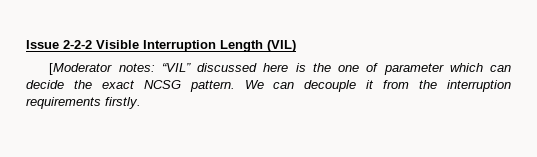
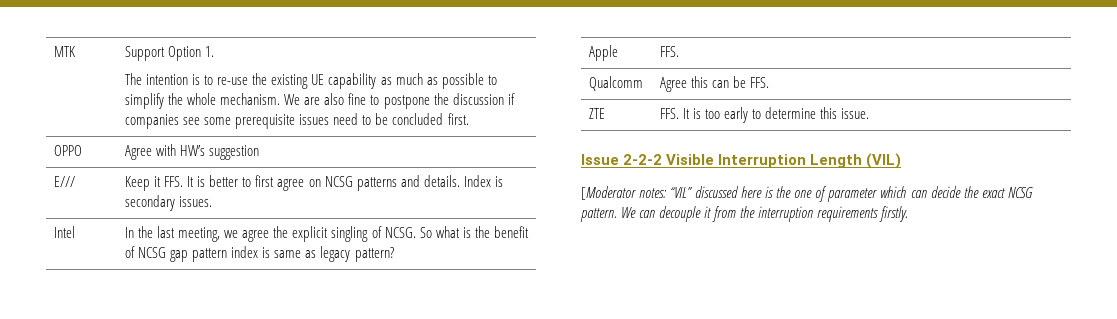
+ MTK | Support Option 1.
+ The intention is to re-use the existing UE capability as much as possible to simplify the whole mechanism. We are also fine to postpone the discussion if companies see some prerequisite issues need to be concluded first.
+ OPPO | Agree with HW’s suggestion
+ E/// | Keep it FFS. It is better to first agree on NCSG patterns and details. Index is secondary issues.
+ Intel | In the last meeting, we agree the explicit singling of NCSG. So what is the benefit of NCSG gap pattern index is same as legacy pattern?
+ Apple | FFS.
+ Qualcomm | Agree this can be FFS.
+ ZTE | FFS. It is too early to determine this issue.

